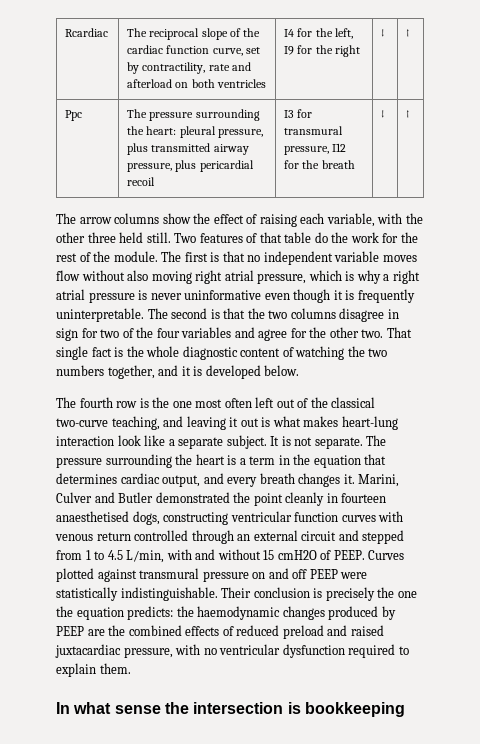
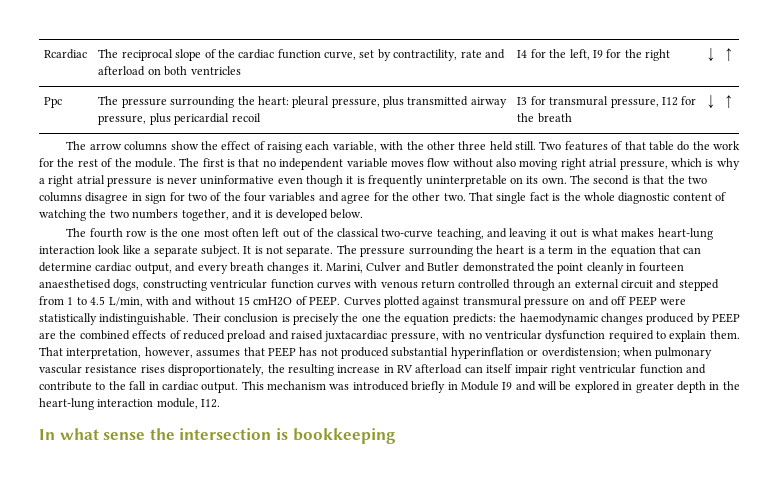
- The first is that no independent variable moves flow without also moving right atrial pressure, which is why a right atrial pressure is never uninformative even though it is frequently uninterpretable.
+ The first is that no independent variable moves flow without also moving right atrial pressure, which is why a right atrial pressure is never uninformative even though it is frequently uninterpretable on its own.
- The pressure surrounding the heart is a term in the equation that determines cardiac output, and every breath changes it.
+ The pressure surrounding the heart is a term in the equation that can determine cardiac output, and every breath changes it.
+ That interpretation, however, assumes that PEEP has not produced substantial hyperinflation or overdistension; when pulmonary vascular resistance rises disproportionately, the resulting increase in RV afterload can itself impair right ventricular function and contribute to the fall in cardiac output. This mechanism was introduced briefly in Module I9 and will be explored in greater depth in the heart-lung interaction module, I12.

